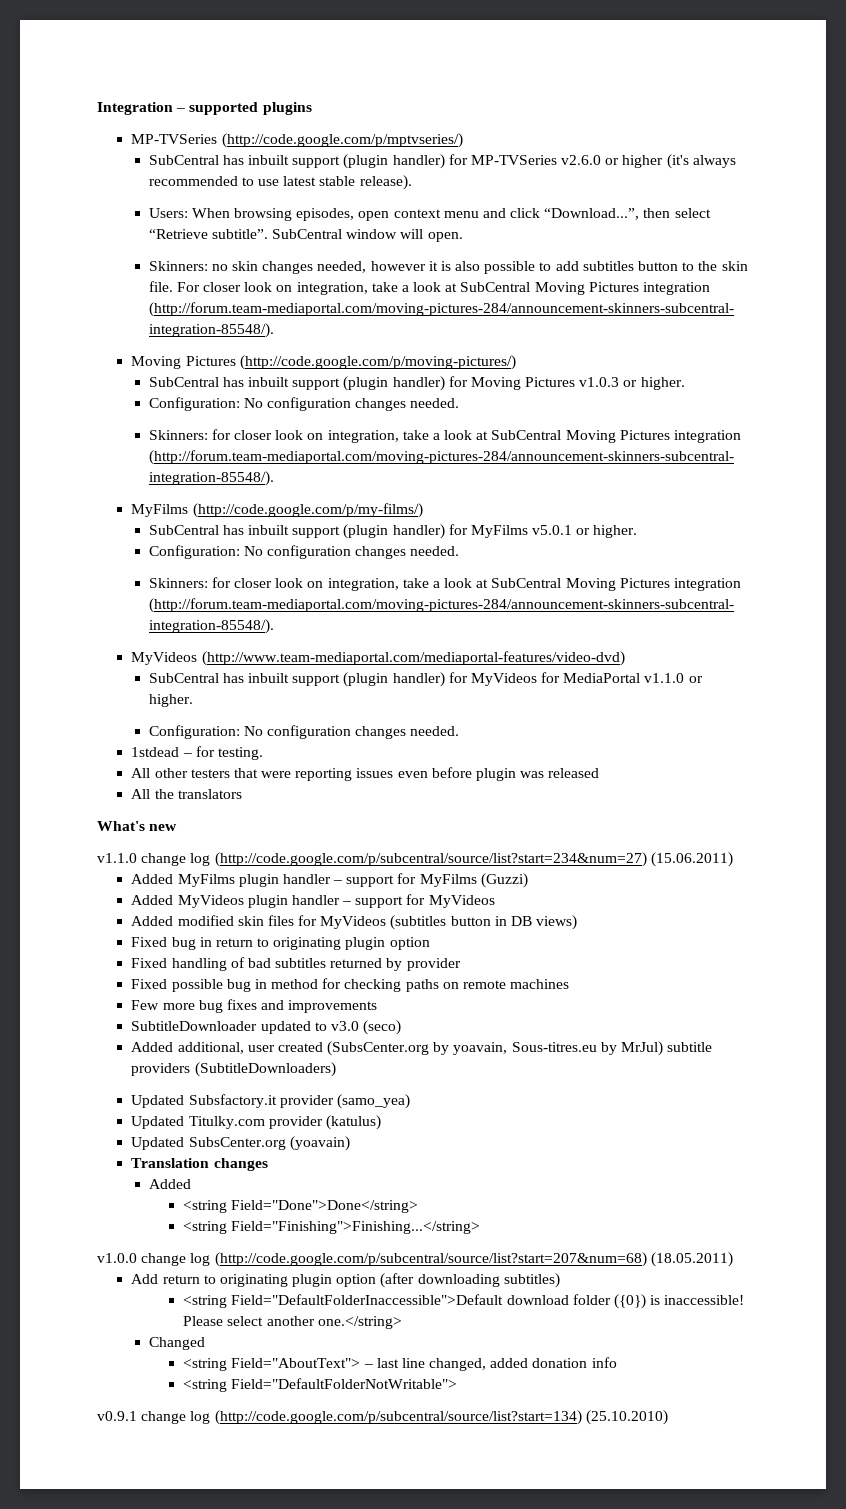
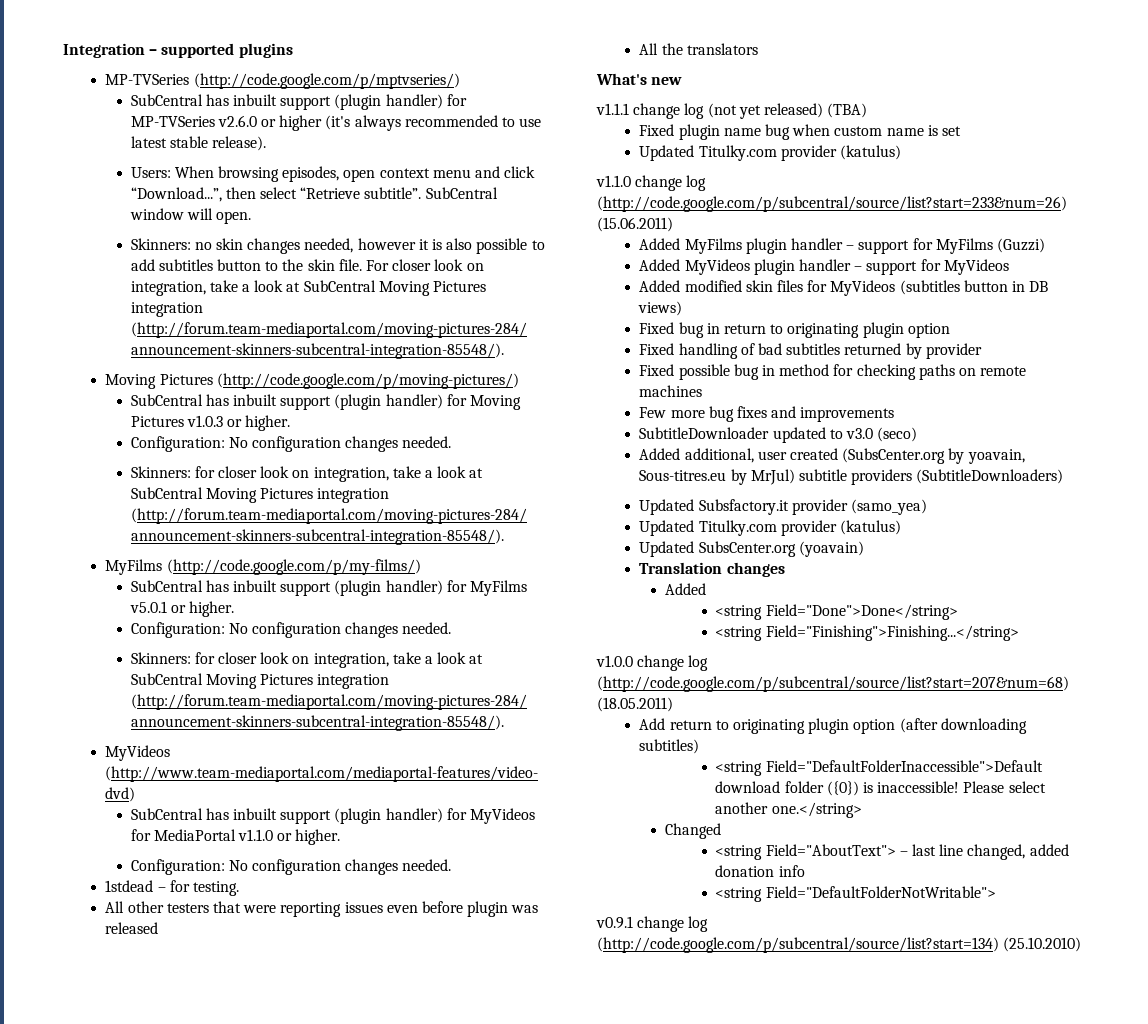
+ v1.1.1 change log (not yet released) (TBA)
+ Fixed plugin name bug when custom name is set
+ Updated Titulky.com provider (katulus)
- v1.1.0 change log (http://code.google.com/p/subcentral/source/list?start=234&num=27) (15.06.2011)
+ v1.1.0 change log (http://code.google.com/p/subcentral/source/list?start=233&num=26) (15.06.2011)

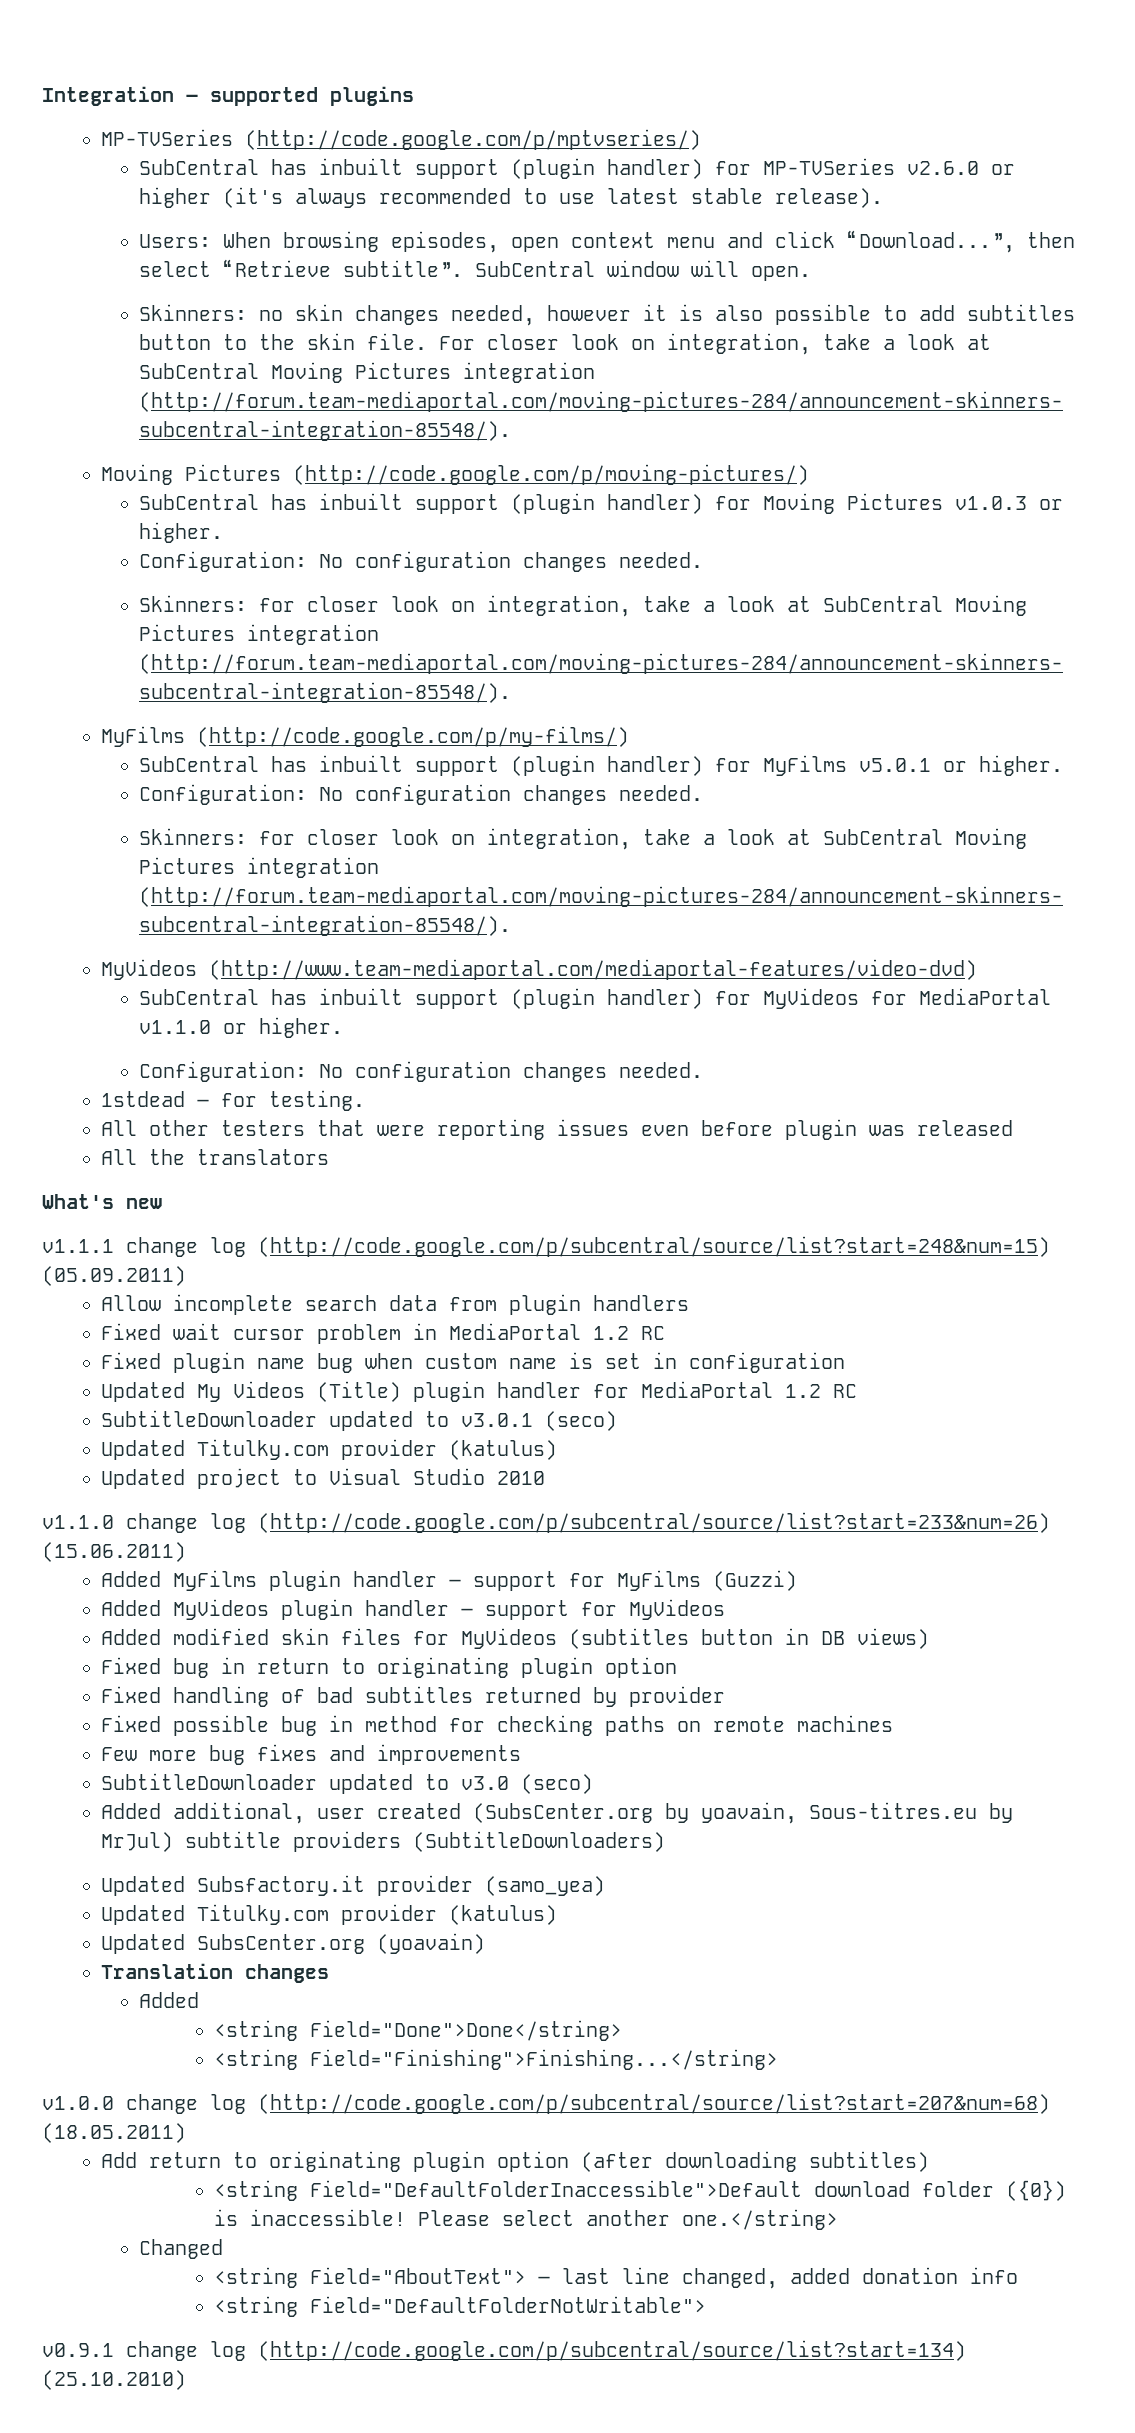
- v1.1.1 change log (not yet released) (TBA)
+ v1.1.1 change log (http://code.google.com/p/subcentral/source/list?start=248&num=15) (05.09.2011)
+ Allow incomplete search data from plugin handlers
+ Fixed wait cursor problem in MediaPortal 1.2 RC
- Fixed plugin name bug when custom name is set
+ Fixed plugin name bug when custom name is set in configuration
+ Updated My Videos (Title) plugin handler for MediaPortal 1.2 RC
+ SubtitleDownloader updated to v3.0.1 (seco)
  Updated Titulky.com provider (katulus)
+ Updated project to Visual Studio 2010

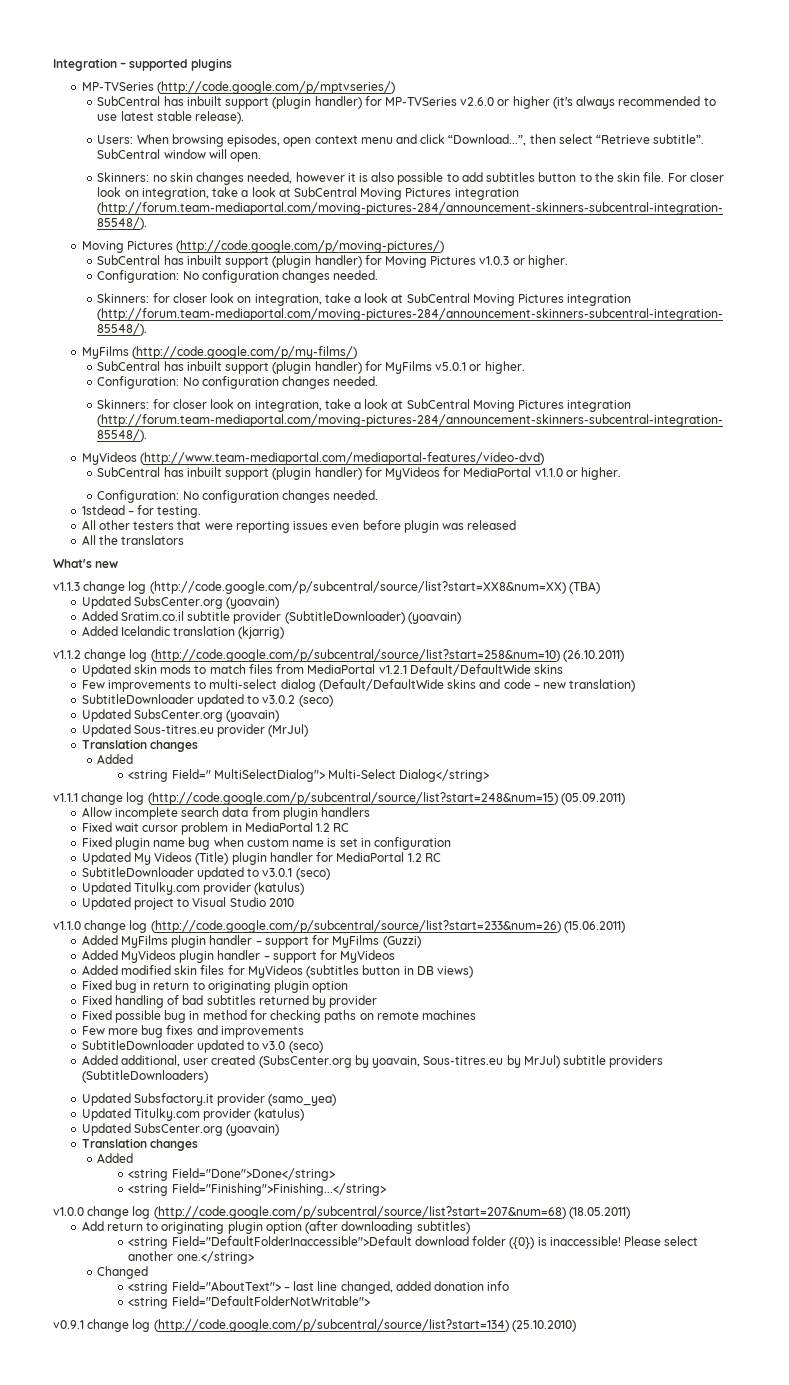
+ v1.1.3 change log (http://code.google.com/p/subcentral/source/list?start=XX8&num=XX) (TBA)
+ Updated SubsCenter.org (yoavain)
+ Added Sratim.co.il subtitle provider (SubtitleDownloader) (yoavain)
+ Added Icelandic translation (kjarrig)
+ v1.1.2 change log (http://code.google.com/p/subcentral/source/list?start=258&num=10) (26.10.2011)
+ Updated skin mods to match files from MediaPortal v1.2.1 Default/DefaultWide skins
+ Few improvements to multi-select dialog (Default/DefaultWide skins and code – new translation)
+ SubtitleDownloader updated to v3.0.2 (seco)
+ Updated SubsCenter.org (yoavain)
+ Updated Sous-titres.eu provider (MrJul)
+ Translation changes
+ Added
+ <string Field=" MultiSelectDialog"> Multi-Select Dialog</string>

